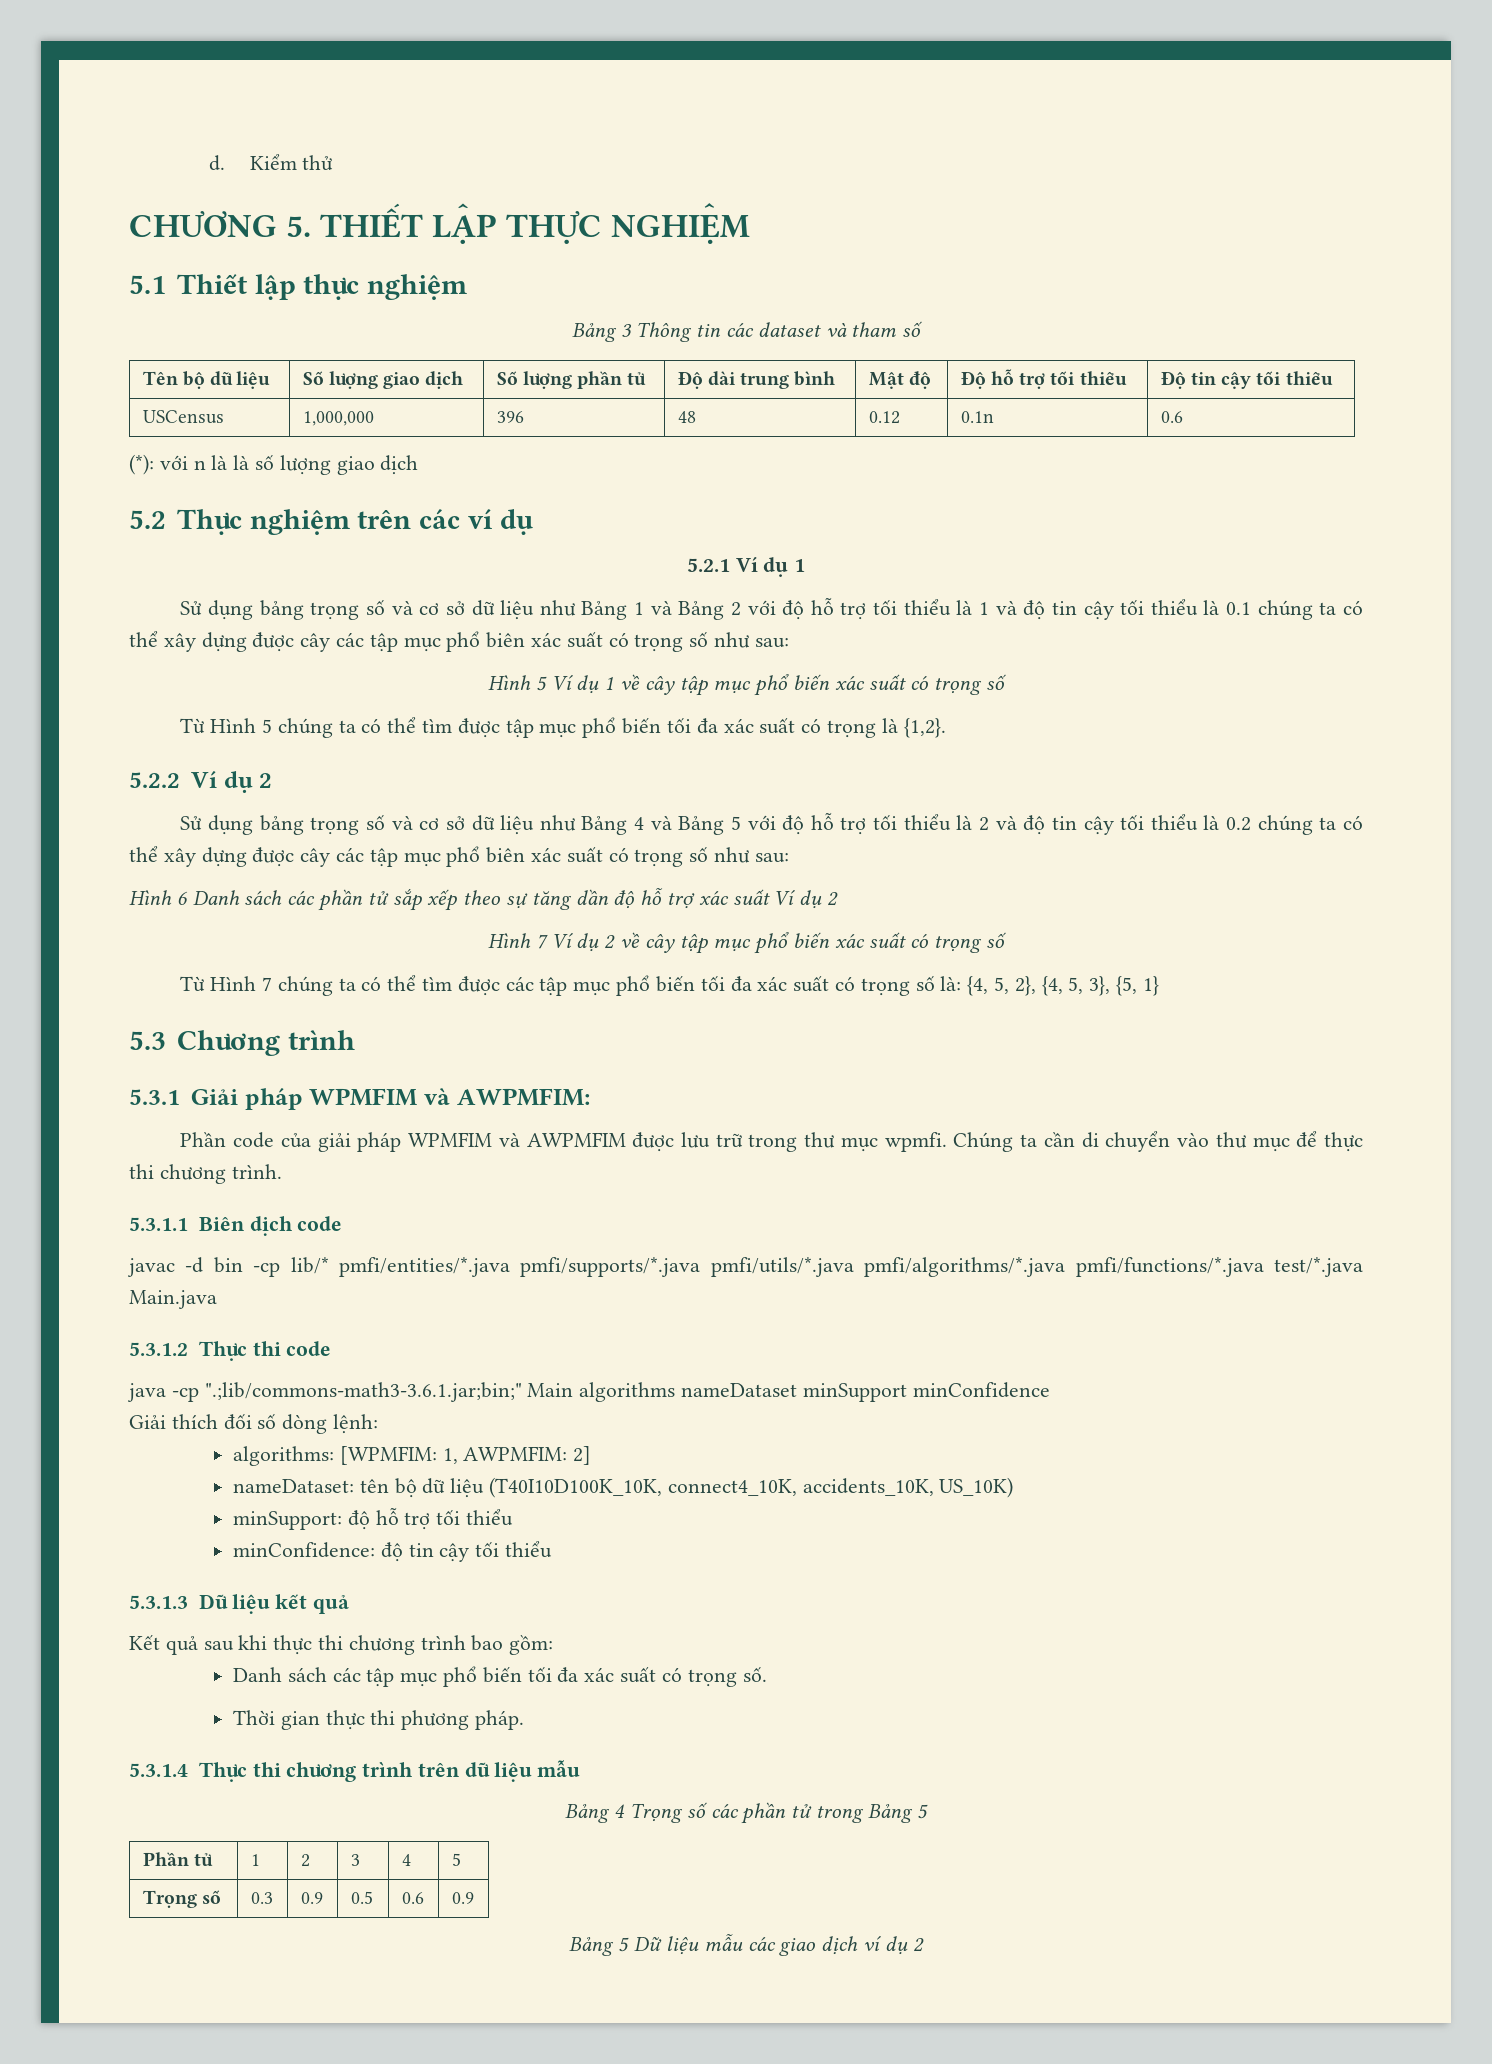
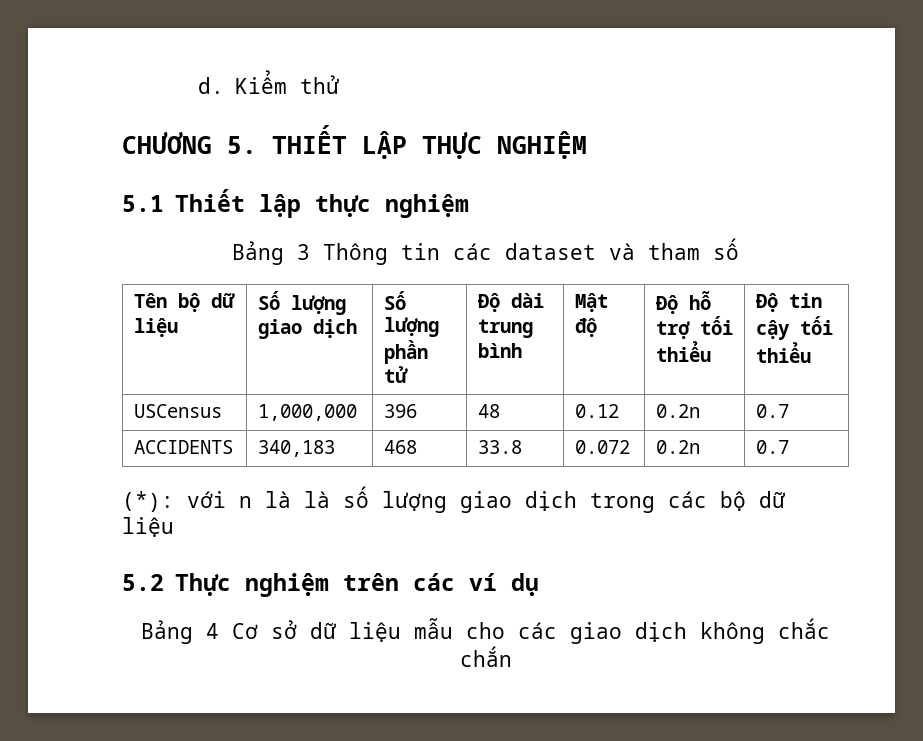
- USCensus | 1,000,000 | 396 | 48 | 0.12 | 0.1n | 0.6
+ USCensus | 1,000,000 | 396 | 48 | 0.12 | 0.2n | 0.7
+ ACCIDENTS | 340,183 | 468 | 33.8 | 0.072 | 0.2n | 0.7
- (*): với n là là số lượng giao dịch
+ (*): với n là là số lượng giao dịch trong các bộ dữ liệu
- 5.2.1 Ví dụ 1
- Sử dụng bảng trọng số và cơ sở dữ liệu như Bảng 1 và Bảng 2 với độ hỗ trợ tối thiểu là 1 và độ tin cậy tối thiểu là 0.1 chúng ta có thể xây dựng được cây các tập mục phổ biên xác suất có trọng số như sau:
- Hình 5 Ví dụ 1 về cây tập mục phổ biến xác suất có trọng số
- Từ Hình 5 chúng ta có thể tìm được tập mục phổ biến tối đa xác suất có trọng là {1,2}.
- 5.2.2 Ví dụ 2
- Sử dụng bảng trọng số và cơ sở dữ liệu như Bảng 4 và Bảng 5 với độ hỗ trợ tối thiểu là 2 và độ tin cậy tối thiểu là 0.2 chúng ta có thể xây dựng được cây các tập mục phổ biên xác suất có trọng số như sau:
- Hình 6 Danh sách các phần tử sắp xếp theo sự tăng dần độ hỗ trợ xác suất Ví dụ 2
- Hình 7 Ví dụ 2 về cây tập mục phổ biến xác suất có trọng số
- Từ Hình 7 chúng ta có thể tìm được các tập mục phổ biến tối đa xác suất có trọng số là: {4, 5, 2}, {4, 5, 3}, {5, 1}
- 5.3 Chương trình
- 5.3.1 Giải pháp WPMFIM và AWPMFIM:
- Phần code của giải pháp WPMFIM và AWPMFIM được lưu trữ trong thư mục wpmfi. Chúng ta cần di chuyển vào thư mục để thực thi chương trình.
- 5.3.1.1 Biên dịch code
- javac -d bin -cp lib/* pmfi/entities/*.java pmfi/supports/*.java pmfi/utils/*.java pmfi/algorithms/*.java pmfi/functions/*.java test/*.java Main.java
- 5.3.1.2 Thực thi code
- java -cp ".;lib/commons-math3-3.6.1.jar;bin;" Main algorithms nameDataset minSupport minConfidence
- Giải thích đối số dòng lệnh:
- algorithms: [WPMFIM: 1, AWPMFIM: 2]
- nameDataset: tên bộ dữ liệu (T40I10D100K_10K, connect4_10K, accidents_10K, US_10K)
- minSupport: độ hỗ trợ tối thiểu
- minConfidence: độ tin cậy tối thiểu
- 5.3.1.3 Dữ liệu kết quả
- Kết quả sau khi thực thi chương trình bao gồm:
- Danh sách các tập mục phổ biến tối đa xác suất có trọng số.
- Thời gian thực thi phương pháp.
- 5.3.1.4 Thực thi chương trình trên dữ liệu mẫu
- Bảng 4 Trọng số các phần tử trong Bảng 5
- Phần tử | 1 | 2 | 3 | 4 | 5
- Trọng số | 0.3 | 0.9 | 0.5 | 0.6 | 0.9
- Bảng 5 Dữ liệu mẫu các giao dịch ví dụ 2
+ Bảng 4 Cơ sở dữ liệu mẫu cho các giao dịch không chắc chắn

